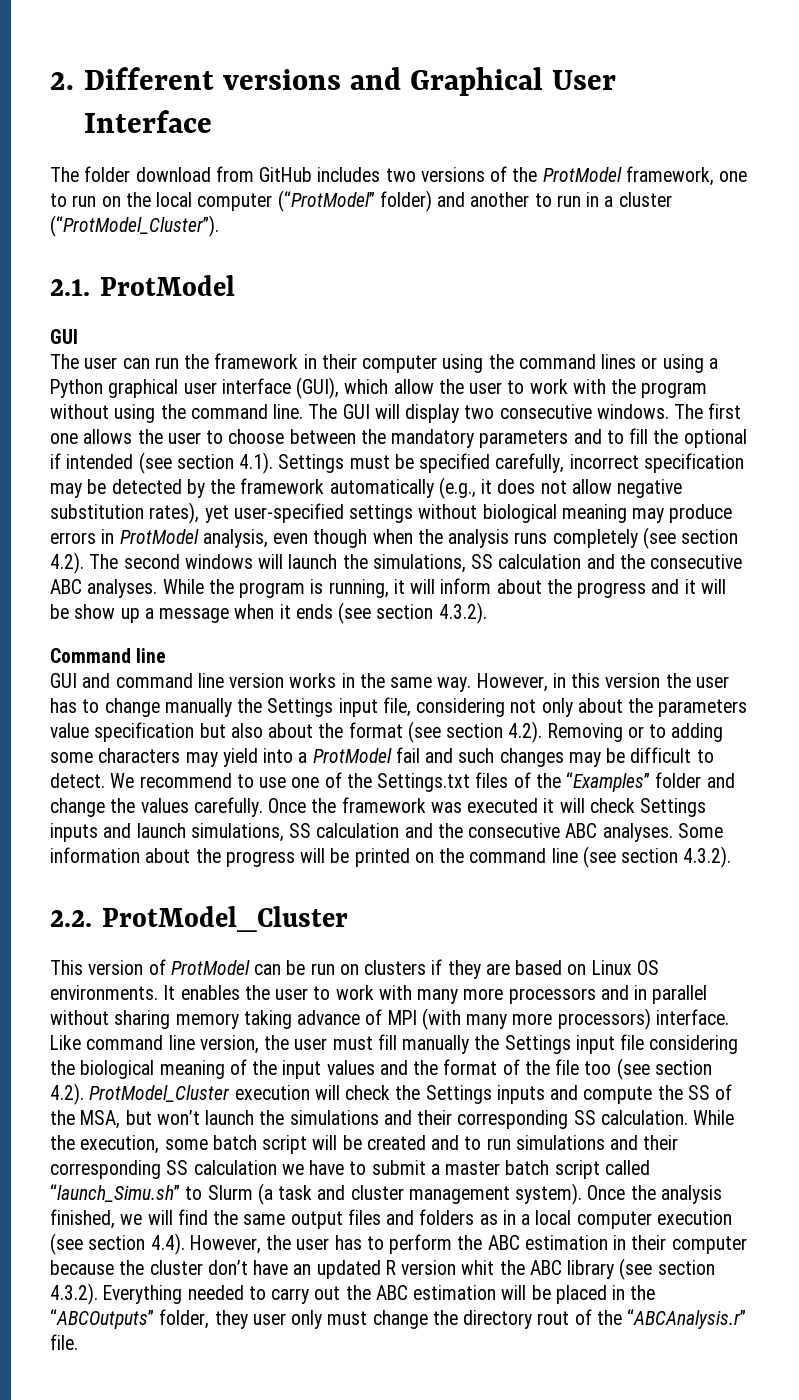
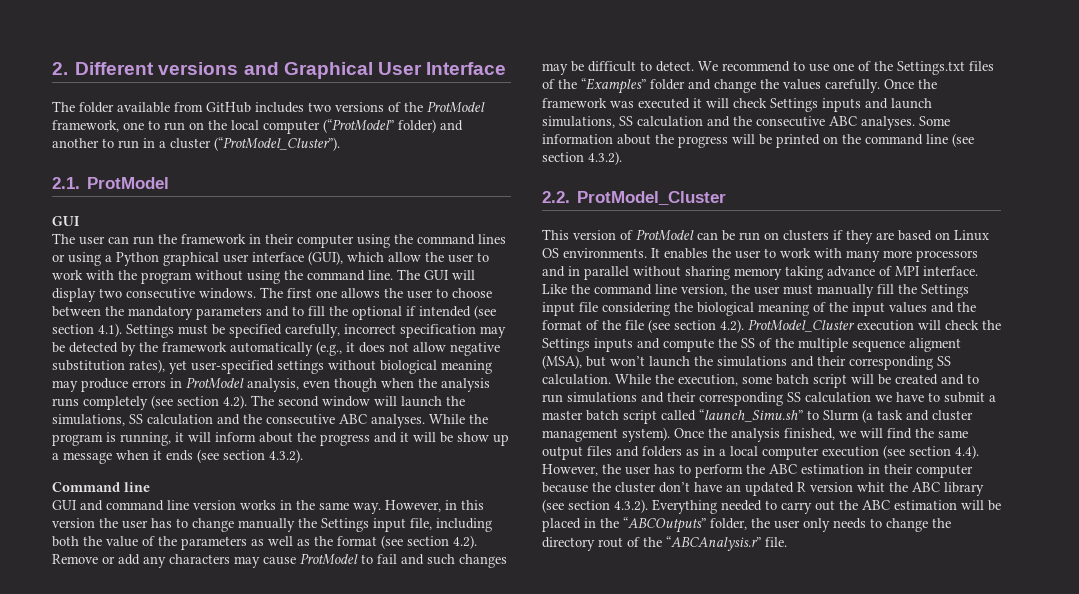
- The folder download from GitHub includes two versions of the ProtModel framework, one to run on the local computer (“ProtModel” folder) and another to run in a cluster (“ProtModel_Cluster”).
+ The folder available from GitHub includes two versions of the ProtModel framework, one to run on the local computer (“ProtModel” folder) and another to run in a cluster (“ProtModel_Cluster”).
- The first one allows the user to choose between the mandatory parameters and to fill the optional if intended (see section 4.1). Settings must be specified carefully, incorrect specification may be detected by the framework automatically (e.g., it does not allow negative substitution rates), yet user-specified settings without biological meaning may produce errors in ProtModel analysis, even though when the analysis runs completely (see section 4.2). The second windows will launch the simulations, SS calculation and the consecutive ABC analyses.
+ The first one allows the user to choose between the mandatory parameters and to fill the optional if intended (see section 4.1). Settings must be specified carefully, incorrect specification may be detected by the framework automatically (e.g., it does not allow negative substitution rates), yet user-specified settings without biological meaning may produce errors in ProtModel analysis, even though when the analysis runs completely (see section 4.2). The second window will launch the simulations, SS calculation and the consecutive ABC analyses.
- However, in this version the user has to change manually the Settings input file, considering not only about the parameters value specification but also about the format (see section 4.2). Removing or to adding some characters may yield into a ProtModel fail and such changes may be difficult to detect.
+ However, in this version the user has to change manually the Settings input file, including both the value of the parameters as well as the format (see section 4.2). Remove or add any characters may cause ProtModel to fail and such changes may be difficult to detect.
- It enables the user to work with many more processors and in parallel without sharing memory taking advance of MPI (with many more processors) interface.
+ It enables the user to work with many more processors and in parallel without sharing memory taking advance of MPI interface.
- Like command line version, the user must fill manually the Settings input file considering the biological meaning of the input values and the format of the file too (see section 4.2). ProtModel_Cluster execution will check the Settings inputs and compute the SS of the MSA, but won’t launch the simulations and their corresponding SS calculation.
+ Like the command line version, the user must manually fill the Settings input file considering the biological meaning of the input values and the format of the file (see section 4.2). ProtModel_Cluster execution will check the Settings inputs and compute the SS of the multiple sequence aligment (MSA), but won’t launch the simulations and their corresponding SS calculation.
- Once the analysis finished, we will find the same output files and folders as in a local computer execution (see section 4.4). However, the user has to perform the ABC estimation in their computer because the cluster don’t have an updated R version whit the ABC library (see section 4.3.2). Everything needed to carry out the ABC estimation will be placed in the “ABCOutputs” folder, they user only must change the directory rout of the “ABCAnalysis.r” file.
+ Once the analysis finished, we will find the same output files and folders as in a local computer execution (see section 4.4). However, the user has to perform the ABC estimation in their computer because the cluster don’t have an updated R version whit the ABC library (see section 4.3.2). Everything needed to carry out the ABC estimation will be placed in the “ABCOutputs” folder, the user only needs to change the directory rout of the “ABCAnalysis.r” file.

